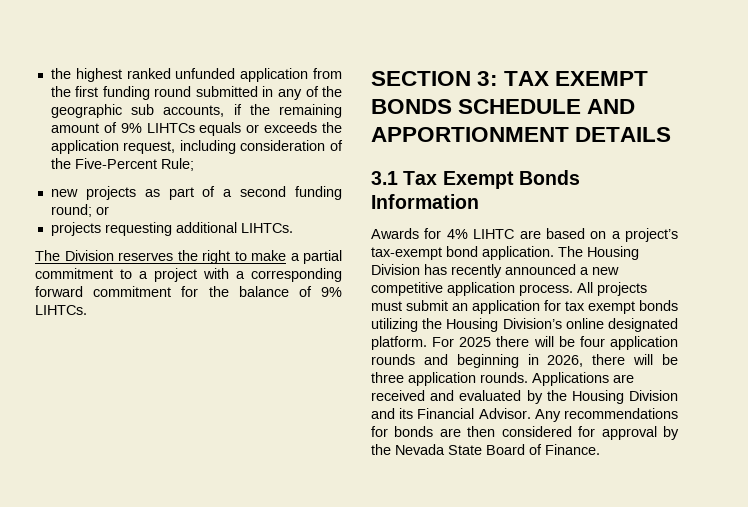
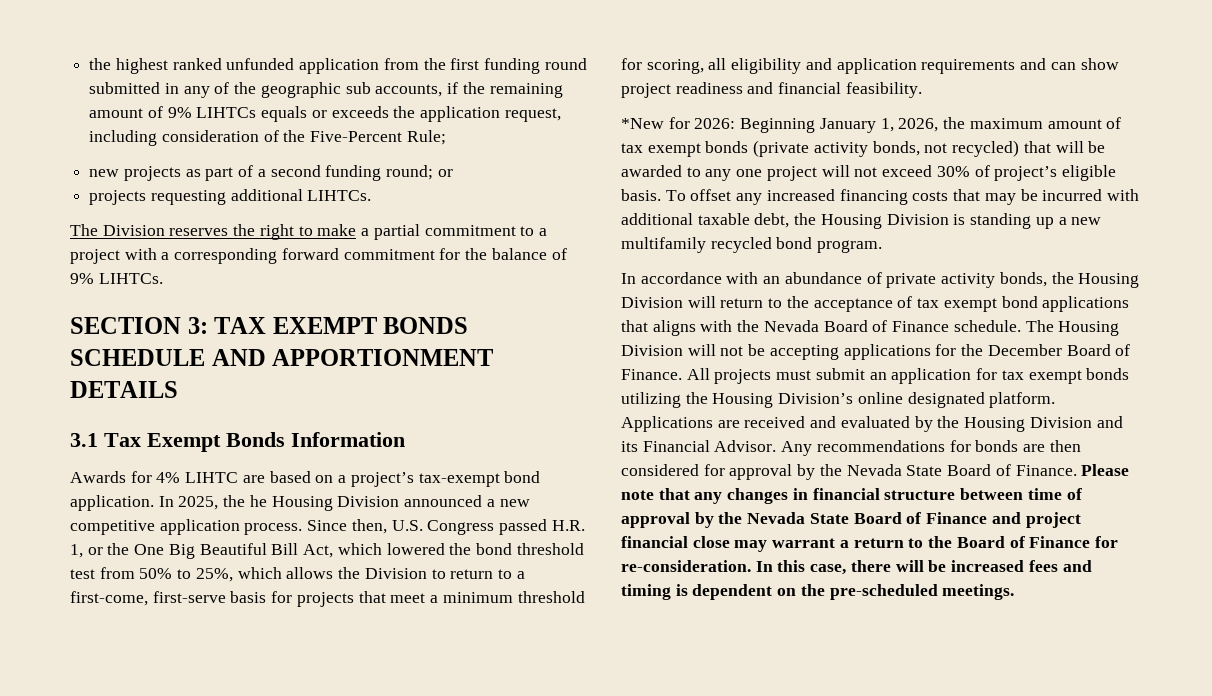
- The Housing Division has recently announced a new competitive application process.
+ In 2025, the he Housing Division announced a new competitive application process.
+ Since then, U.S. Congress passed H.R. 1, or the One Big Beautiful Bill Act, which lowered the bond threshold test from 50% to 25%, which allows the Division to return to a first-come, first-serve basis for projects that meet a minimum threshold for scoring, all eligibility and application requirements and can show project readiness and financial feasibility.
+ *New for 2026: Beginning January 1, 2026, the maximum amount of tax exempt bonds (private activity bonds, not recycled) that will be awarded to any one project will not exceed 30% of project’s eligible basis. To offset any increased financing costs that may be incurred with additional taxable debt, the Housing Division is standing up a new multifamily recycled bond program.
+ In accordance with an abundance of private activity bonds, the Housing Division will return to the acceptance of tax exempt bond applications that aligns with the Nevada Board of Finance schedule. The Housing Division will not be accepting applications for the December Board of Finance.
- For 2025 there will be four application rounds and beginning in 2026, there will be three application rounds.
+ Please note that any changes in financial structure between time of approval by the Nevada State Board of Finance and project financial close may warrant a return to the Board of Finance for re-consideration. In this case, there will be increased fees and timing is dependent on the pre-scheduled meetings.

